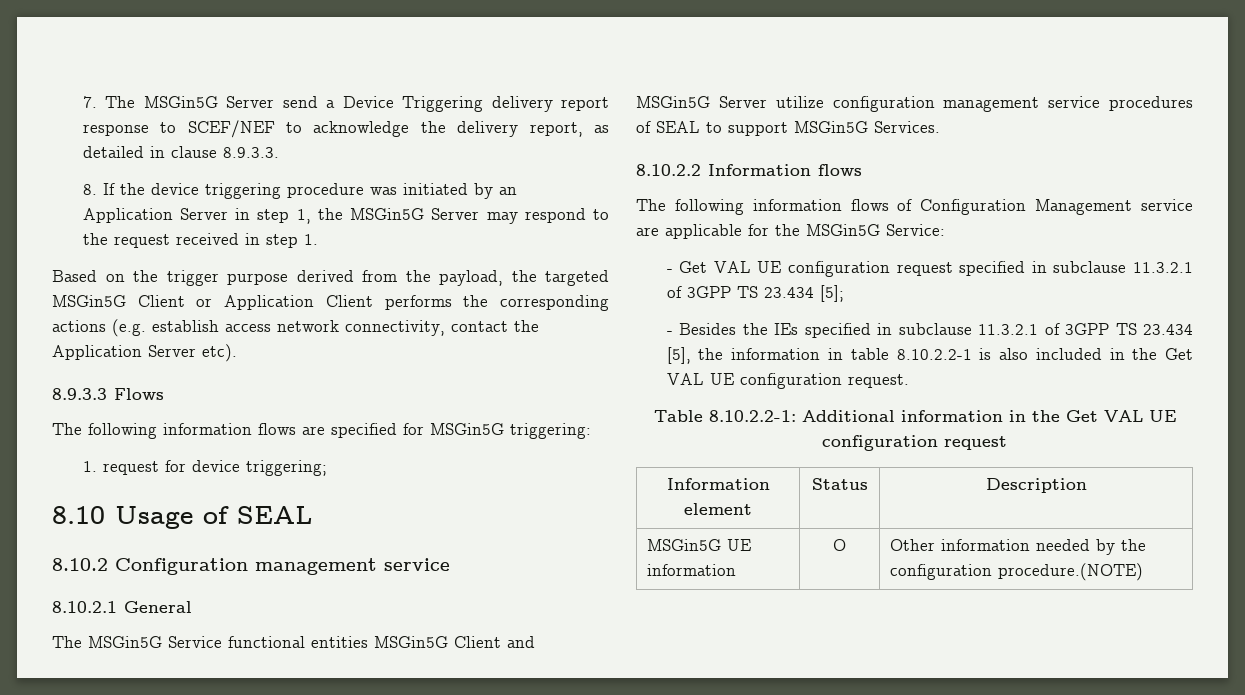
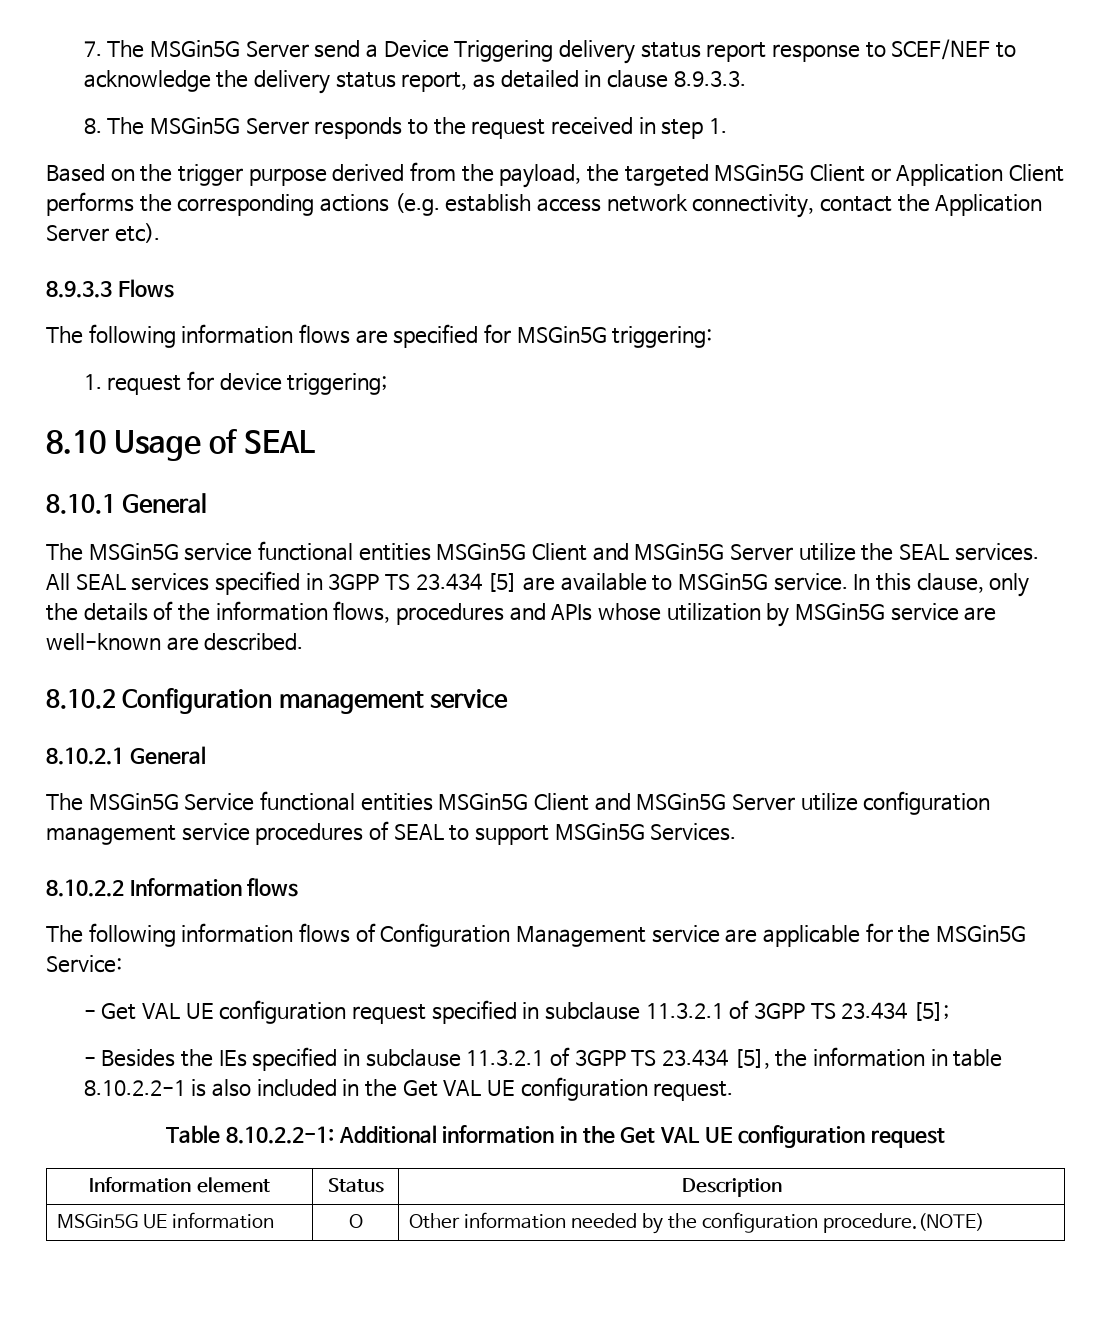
- 7. The MSGin5G Server send a Device Triggering delivery report response to SCEF/NEF to acknowledge the delivery report, as detailed in clause 8.9.3.3.
+ 7. The MSGin5G Server send a Device Triggering delivery status report response to SCEF/NEF to acknowledge the delivery status report, as detailed in clause 8.9.3.3.
- 8. If the device triggering procedure was initiated by an Application Server in step 1, the MSGin5G Server may respond to the request received in step 1.
+ 8. The MSGin5G Server responds to the request received in step 1.
+ 8.10.1 General
+ The MSGin5G service functional entities MSGin5G Client and MSGin5G Server utilize the SEAL services. All SEAL services specified in 3GPP TS 23.434 [5] are available to MSGin5G service. In this clause, only the details of the information flows, procedures and APIs whose utilization by MSGin5G service are well-known are described.

